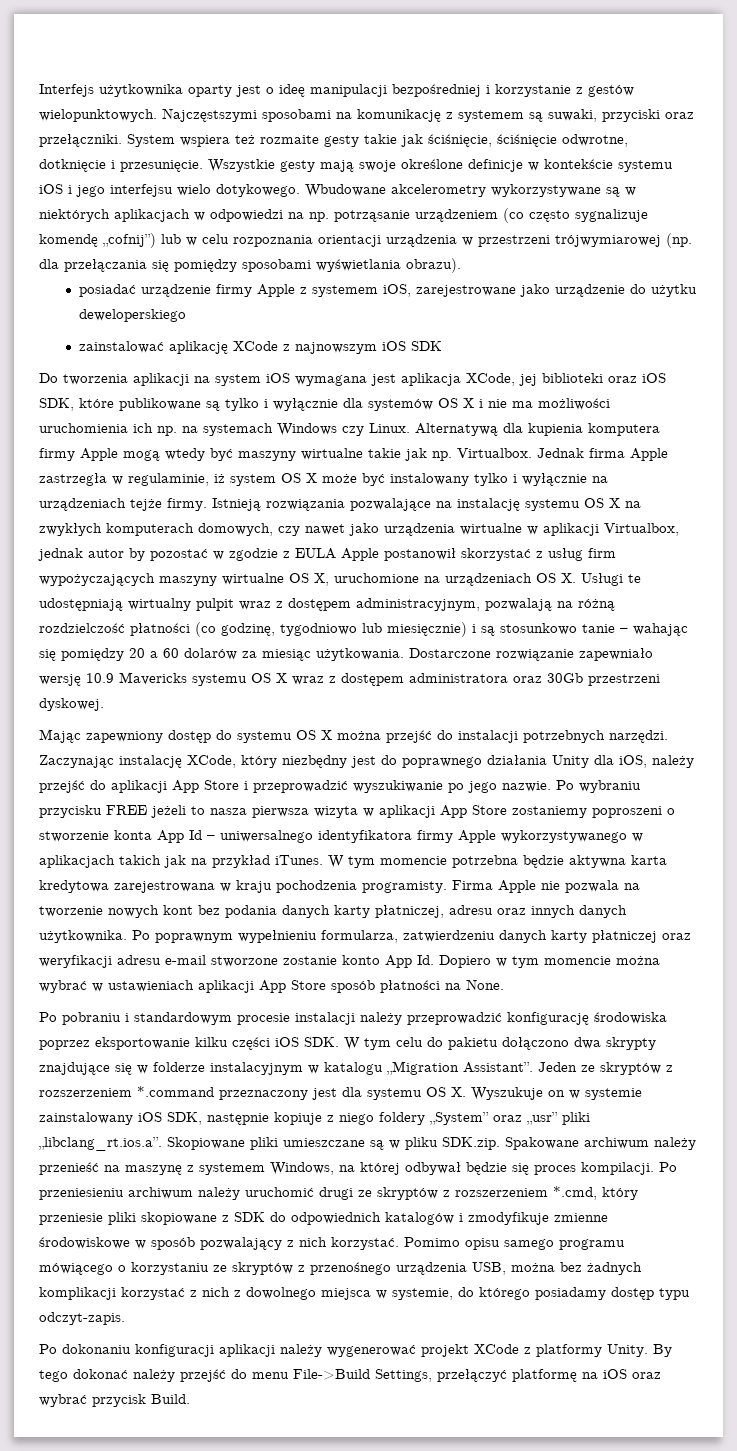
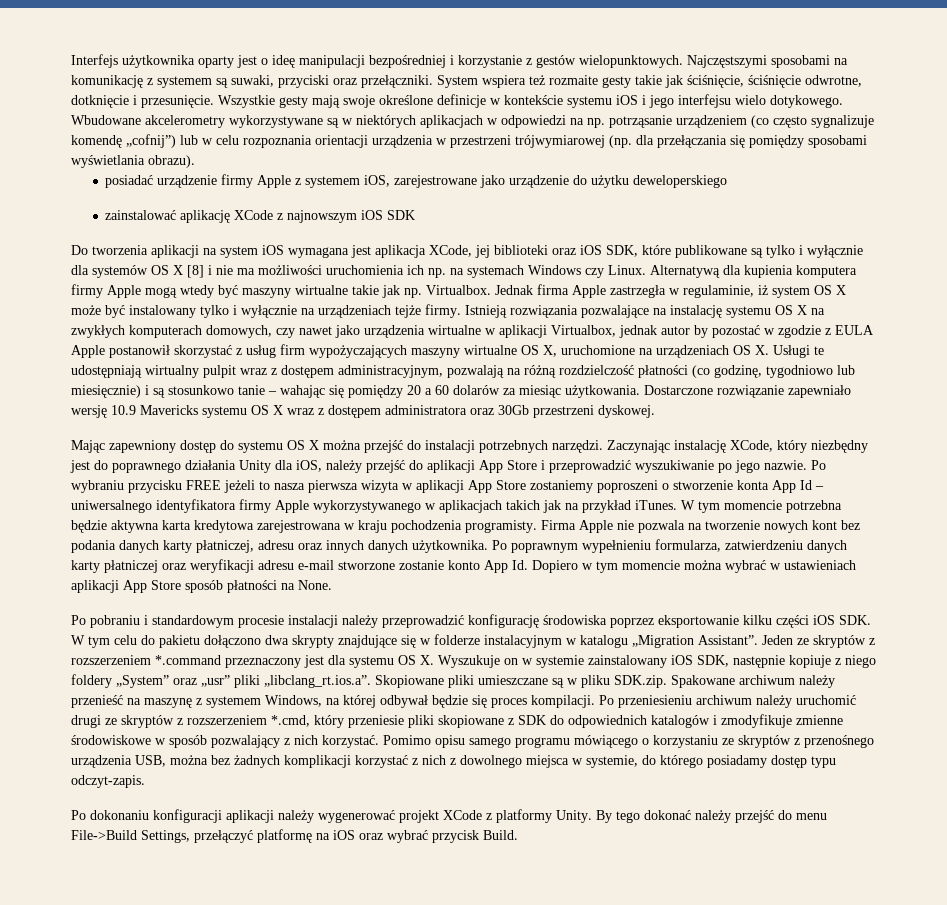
- Do tworzenia aplikacji na system iOS wymagana jest aplikacja XCode, jej biblioteki oraz iOS SDK, które publikowane są tylko i wyłącznie dla systemów OS X i nie ma możliwości uruchomienia ich np. na systemach Windows czy Linux.
+ Do tworzenia aplikacji na system iOS wymagana jest aplikacja XCode, jej biblioteki oraz iOS SDK, które publikowane są tylko i wyłącznie dla systemów OS X [8] i nie ma możliwości uruchomienia ich np. na systemach Windows czy Linux.

